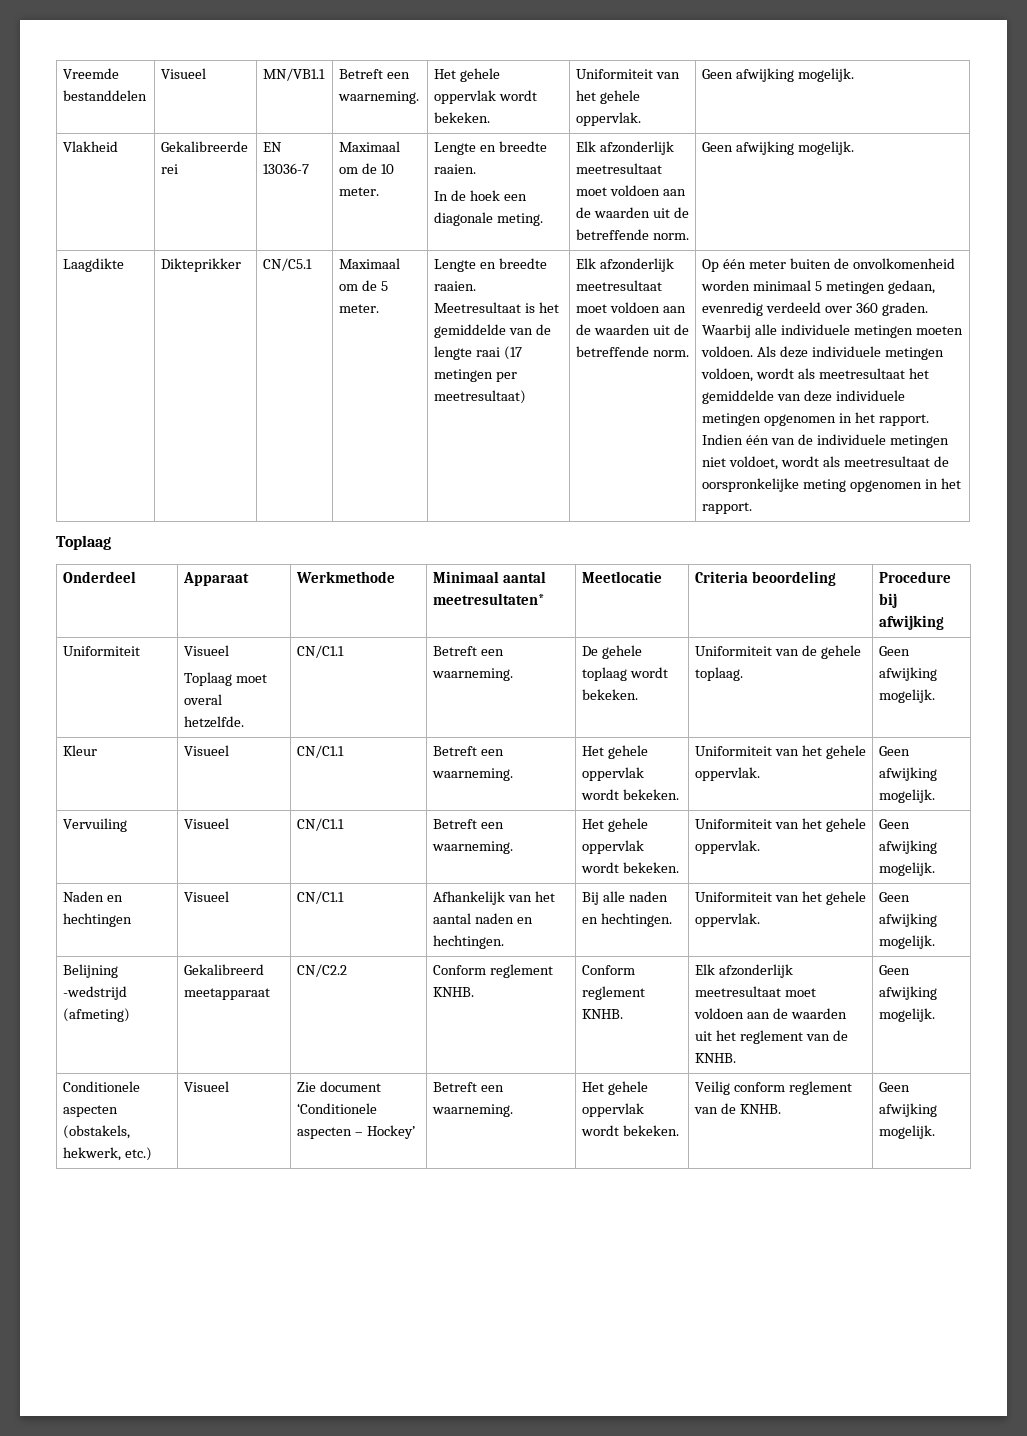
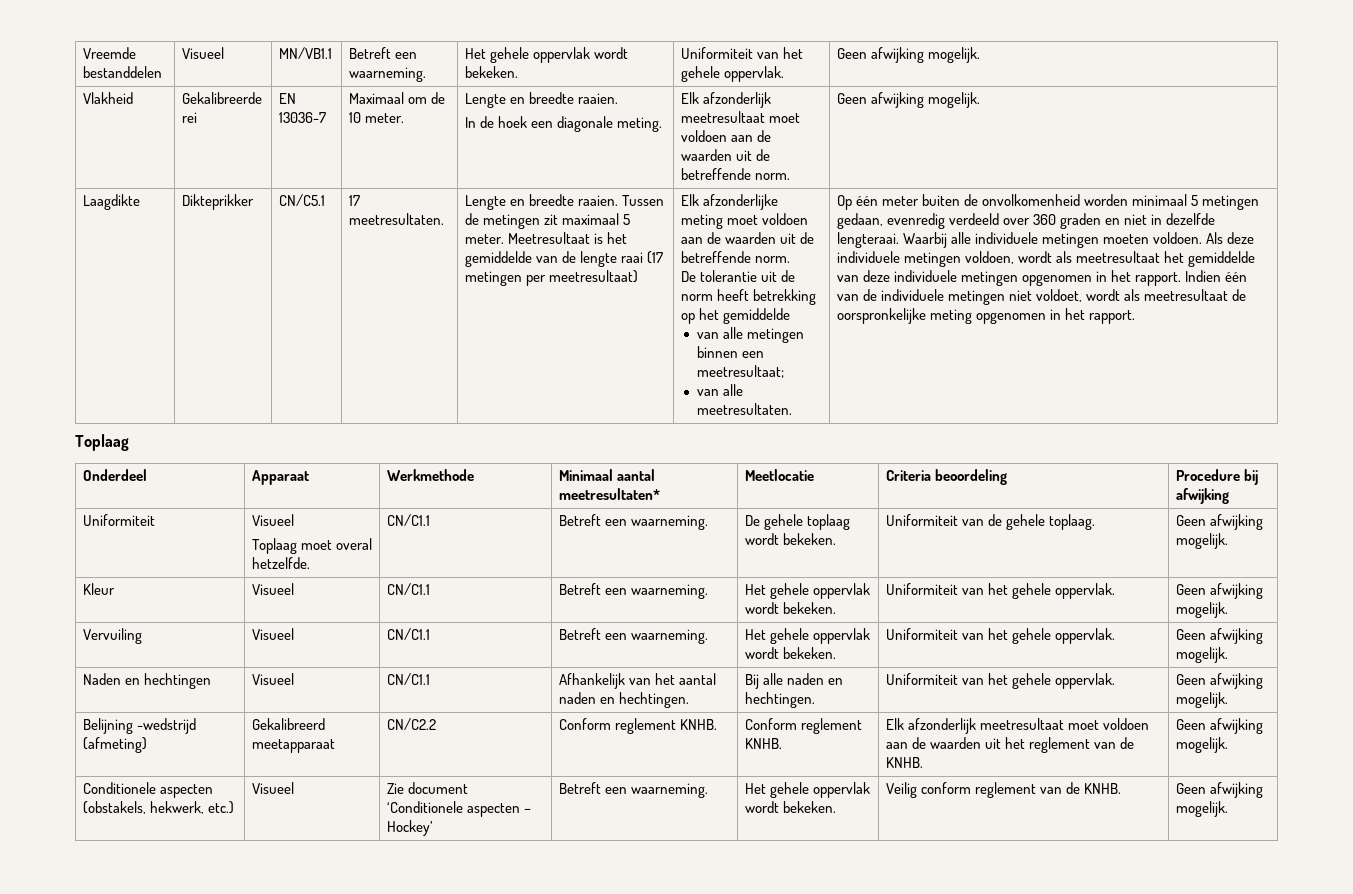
- Maximaal om de 5 meter. | Lengte en breedte raaien.
+ 17 meetresultaten. | Lengte en breedte raaien. Tussen de metingen zit maximaal 5 meter.
- Meetresultaat is het gemiddelde van de lengte raai (17 metingen per meetresultaat) | Elk afzonderlijk meetresultaat moet voldoen aan de waarden uit de betreffende norm.
+ Meetresultaat is het gemiddelde van de lengte raai (17 metingen per meetresultaat) | Elk afzonderlijke meting moet voldoen aan de waarden uit de betreffende norm.
+ De tolerantie uit de norm heeft betrekking op het gemiddelde
+ van alle metingen binnen een meetresultaat;
+ van alle meetresultaten.
- Op één meter buiten de onvolkomenheid worden minimaal 5 metingen gedaan, evenredig verdeeld over 360 graden.
+ Op één meter buiten de onvolkomenheid worden minimaal 5 metingen gedaan, evenredig verdeeld over 360 graden en niet in dezelfde lengteraai.

